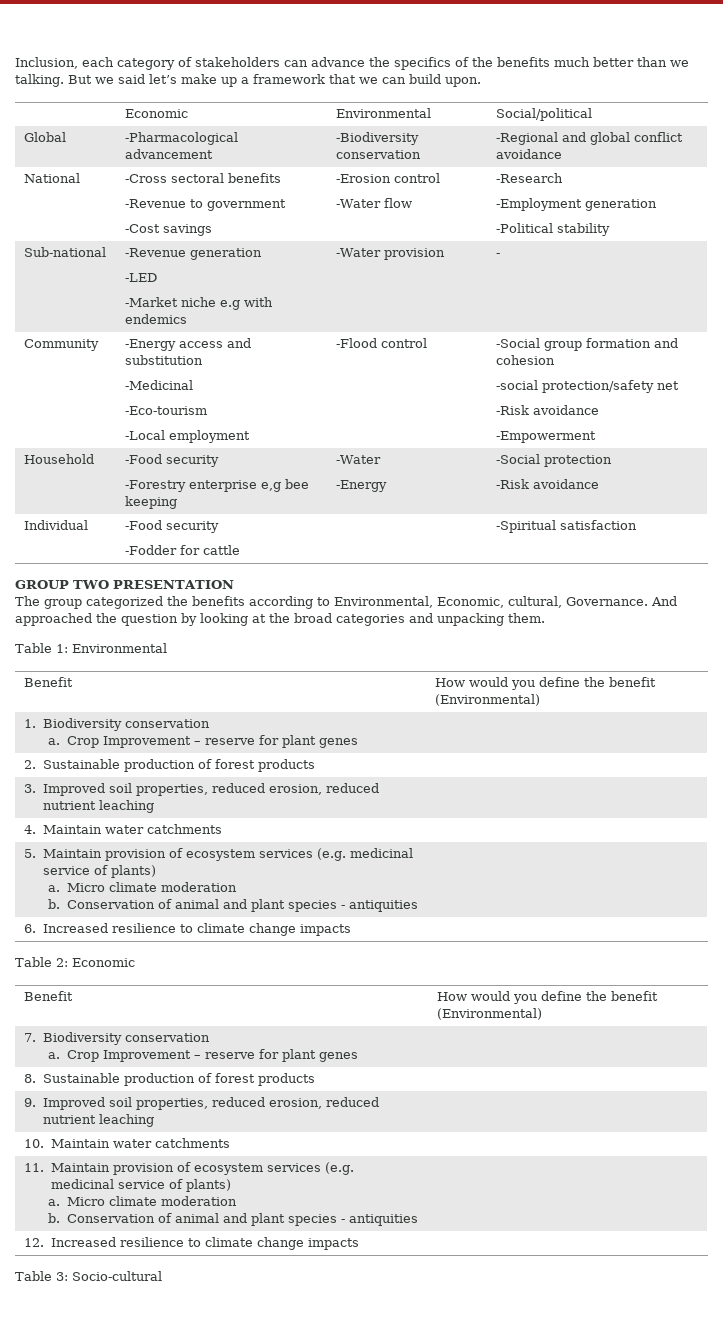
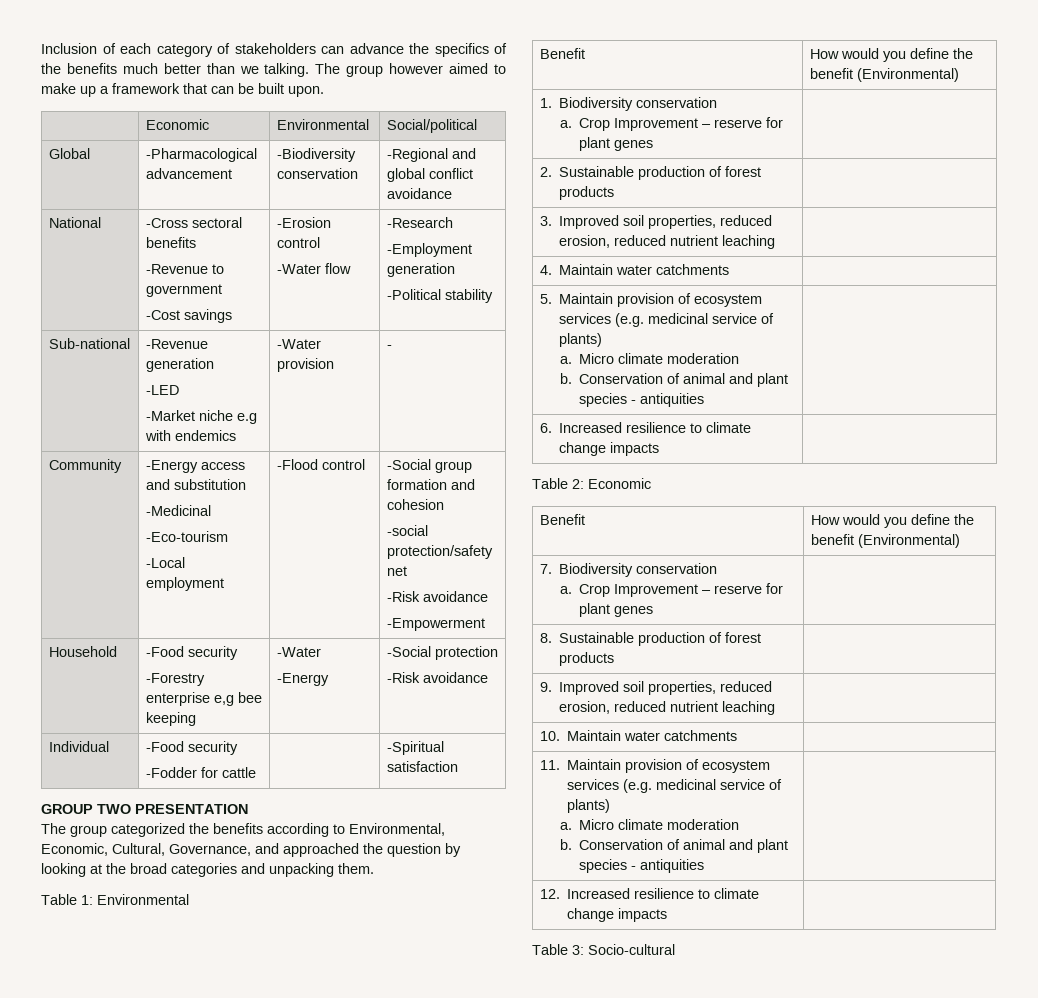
- Inclusion, each category of stakeholders can advance the specifics of the benefits much better than we talking.
+ Inclusion of each category of stakeholders can advance the specifics of the benefits much better than we talking.
- But we said let’s make up a framework that we can build upon.
+ The group however aimed to make up a framework that can be built upon.
- The group categorized the benefits according to Environmental, Economic, cultural, Governance. And approached the question by looking at the broad categories and unpacking them.
+ The group categorized the benefits according to Environmental, Economic, Cultural, Governance, and approached the question by looking at the broad categories and unpacking them.

